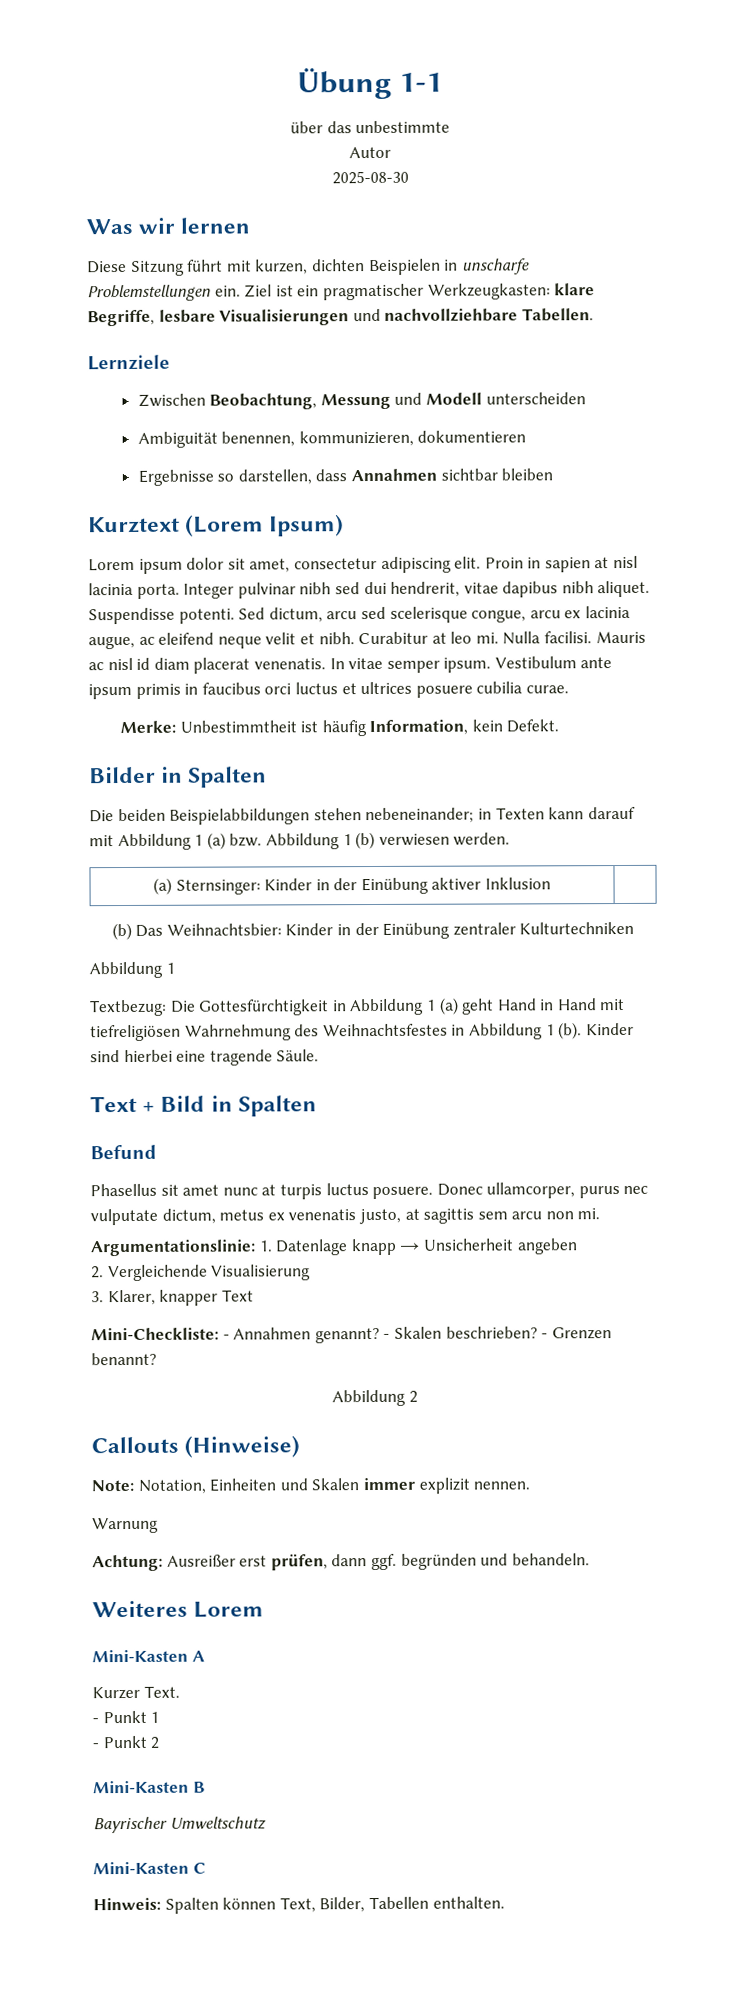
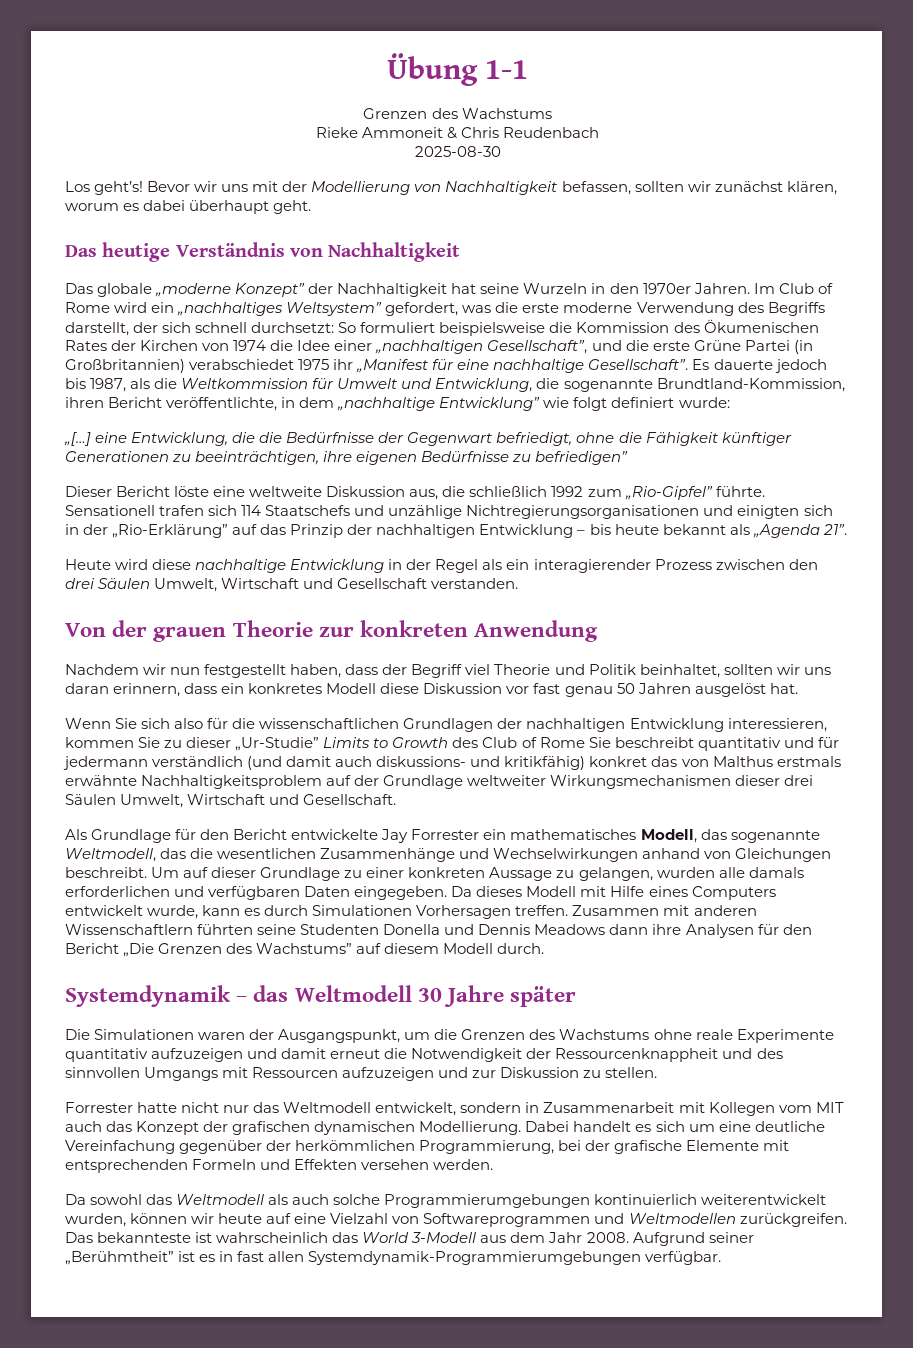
  Übung 1-1
- über das unbestimmte
- Autor
+ Grenzen des Wachstums
+ Rieke Ammoneit & Chris Reudenbach
  2025-08-30
- Was wir lernen
- Diese Sitzung führt mit kurzen, dichten Beispielen in unscharfe Problemstellungen ein. Ziel ist ein pragmatischer Werkzeugkasten: klare Begriffe, lesbare Visualisierungen und nachvollziehbare Tabellen.
- Lernziele
- Zwischen Beobachtung, Messung und Modell unterscheiden
- Ambiguität benennen, kommunizieren, dokumentieren
- Ergebnisse so darstellen, dass Annahmen sichtbar bleiben
- Kurztext (Lorem Ipsum)
- Lorem ipsum dolor sit amet, consectetur adipiscing elit. Proin in sapien at nisl lacinia porta. Integer pulvinar nibh sed dui hendrerit, vitae dapibus nibh aliquet. Suspendisse potenti. Sed dictum, arcu sed scelerisque congue, arcu ex lacinia augue, ac eleifend neque velit et nibh. Curabitur at leo mi. Nulla facilisi. Mauris ac nisl id diam placerat venenatis. In vitae semper ipsum. Vestibulum ante ipsum primis in faucibus orci luctus et ultrices posuere cubilia curae.
- Merke: Unbestimmtheit ist häufig Information, kein Defekt.
- Bilder in Spalten
- Die beiden Beispielabbildungen stehen nebeneinander; in Texten kann darauf mit Abbildung 1 (a) bzw. Abbildung 1 (b) verwiesen werden.
- (a) Sternsinger: Kinder in der Einübung aktiver Inklusion |
- (b) Das Weihnachtsbier: Kinder in der Einübung zentraler Kulturtechniken
- Abbildung 1
- Textbezug: Die Gottesfürchtigkeit in Abbildung 1 (a) geht Hand in Hand mit tiefreligiösen Wahrnehmung des Weihnachtsfestes in Abbildung 1 (b). Kinder sind hierbei eine tragende Säule.
- Text + Bild in Spalten
- Befund
- Phasellus sit amet nunc at turpis luctus posuere. Donec ullamcorper, purus nec vulputate dictum, metus ex venenatis justo, at sagittis sem arcu non mi.
- Argumentationslinie: 1. Datenlage knapp → Unsicherheit angeben
- 2. Vergleichende Visualisierung
- 3. Klarer, knapper Text
- Mini-Checkliste: - Annahmen genannt? - Skalen beschrieben? - Grenzen benannt?
- Abbildung 2
- Callouts (Hinweise)
- Note: Notation, Einheiten und Skalen immer explizit nennen.
- Warnung
- Achtung: Ausreißer erst prüfen, dann ggf. begründen und behandeln.
- Weiteres Lorem
- Mini-Kasten A
- Kurzer Text.
- - Punkt 1
- - Punkt 2
- Mini-Kasten B
- Bayrischer Umweltschutz
- Mini-Kasten C
- Hinweis: Spalten können Text, Bilder, Tabellen enthalten.
+ Los geht’s! Bevor wir uns mit der Modellierung von Nachhaltigkeit befassen, sollten wir zunächst klären, worum es dabei überhaupt geht.
+ Das heutige Verständnis von Nachhaltigkeit
+ Das globale „moderne Konzept” der Nachhaltigkeit hat seine Wurzeln in den 1970er Jahren. Im Club of Rome wird ein „nachhaltiges Weltsystem” gefordert, was die erste moderne Verwendung des Begriffs darstellt, der sich schnell durchsetzt: So formuliert beispielsweise die Kommission des Ökumenischen Rates der Kirchen von 1974 die Idee einer „nachhaltigen Gesellschaft”, und die erste Grüne Partei (in Großbritannien) verabschiedet 1975 ihr „Manifest für eine nachhaltige Gesellschaft”. Es dauerte jedoch bis 1987, als die Weltkommission für Umwelt und Entwicklung, die sogenannte Brundtland-Kommission, ihren Bericht veröffentlichte, in dem „nachhaltige Entwicklung” wie folgt definiert wurde:
+ „[…] eine Entwicklung, die die Bedürfnisse der Gegenwart befriedigt, ohne die Fähigkeit künftiger Generationen zu beeinträchtigen, ihre eigenen Bedürfnisse zu befriedigen”
+ Dieser Bericht löste eine weltweite Diskussion aus, die schließlich 1992 zum „Rio-Gipfel” führte. Sensationell trafen sich 114 Staatschefs und unzählige Nichtregierungsorganisationen und einigten sich in der „Rio-Erklärung” auf das Prinzip der nachhaltigen Entwicklung – bis heute bekannt als „Agenda 21”.
+ Heute wird diese nachhaltige Entwicklung in der Regel als ein interagierender Prozess zwischen den drei Säulen Umwelt, Wirtschaft und Gesellschaft verstanden.
+ Von der grauen Theorie zur konkreten Anwendung
+ Nachdem wir nun festgestellt haben, dass der Begriff viel Theorie und Politik beinhaltet, sollten wir uns daran erinnern, dass ein konkretes Modell diese Diskussion vor fast genau 50 Jahren ausgelöst hat.
+ Wenn Sie sich also für die wissenschaftlichen Grundlagen der nachhaltigen Entwicklung interessieren, kommen Sie zu dieser „Ur-Studie” Limits to Growth des Club of Rome Sie beschreibt quantitativ und für jedermann verständlich (und damit auch diskussions- und kritikfähig) konkret das von Malthus erstmals erwähnte Nachhaltigkeitsproblem auf der Grundlage weltweiter Wirkungsmechanismen dieser drei Säulen Umwelt, Wirtschaft und Gesellschaft.
+ Als Grundlage für den Bericht entwickelte Jay Forrester ein mathematisches Modell, das sogenannte Weltmodell, das die wesentlichen Zusammenhänge und Wechselwirkungen anhand von Gleichungen beschreibt. Um auf dieser Grundlage zu einer konkreten Aussage zu gelangen, wurden alle damals erforderlichen und verfügbaren Daten eingegeben. Da dieses Modell mit Hilfe eines Computers entwickelt wurde, kann es durch Simulationen Vorhersagen treffen. Zusammen mit anderen Wissenschaftlern führten seine Studenten Donella und Dennis Meadows dann ihre Analysen für den Bericht „Die Grenzen des Wachstums” auf diesem Modell durch.
+ Systemdynamik – das Weltmodell 30 Jahre später
+ Die Simulationen waren der Ausgangspunkt, um die Grenzen des Wachstums ohne reale Experimente quantitativ aufzuzeigen und damit erneut die Notwendigkeit der Ressourcenknappheit und des sinnvollen Umgangs mit Ressourcen aufzuzeigen und zur Diskussion zu stellen.
+ Forrester hatte nicht nur das Weltmodell entwickelt, sondern in Zusammenarbeit mit Kollegen vom MIT auch das Konzept der grafischen dynamischen Modellierung. Dabei handelt es sich um eine deutliche Vereinfachung gegenüber der herkömmlichen Programmierung, bei der grafische Elemente mit entsprechenden Formeln und Effekten versehen werden.
+ Da sowohl das Weltmodell als auch solche Programmierumgebungen kontinuierlich weiterentwickelt wurden, können wir heute auf eine Vielzahl von Softwareprogrammen und Weltmodellen zurückgreifen. Das bekannteste ist wahrscheinlich das World 3-Modell aus dem Jahr 2008. Aufgrund seiner „Berühmtheit” ist es in fast allen Systemdynamik-Programmierumgebungen verfügbar.

